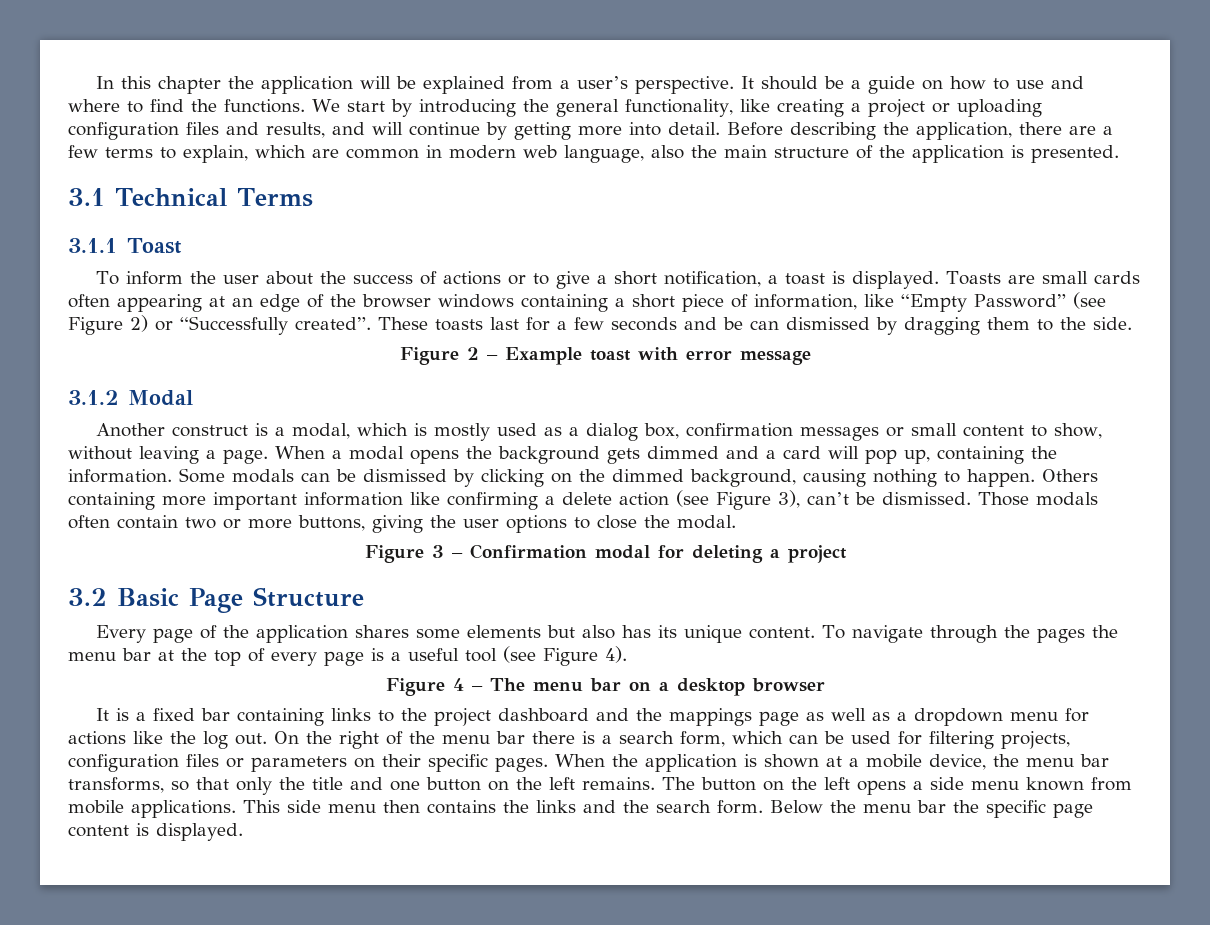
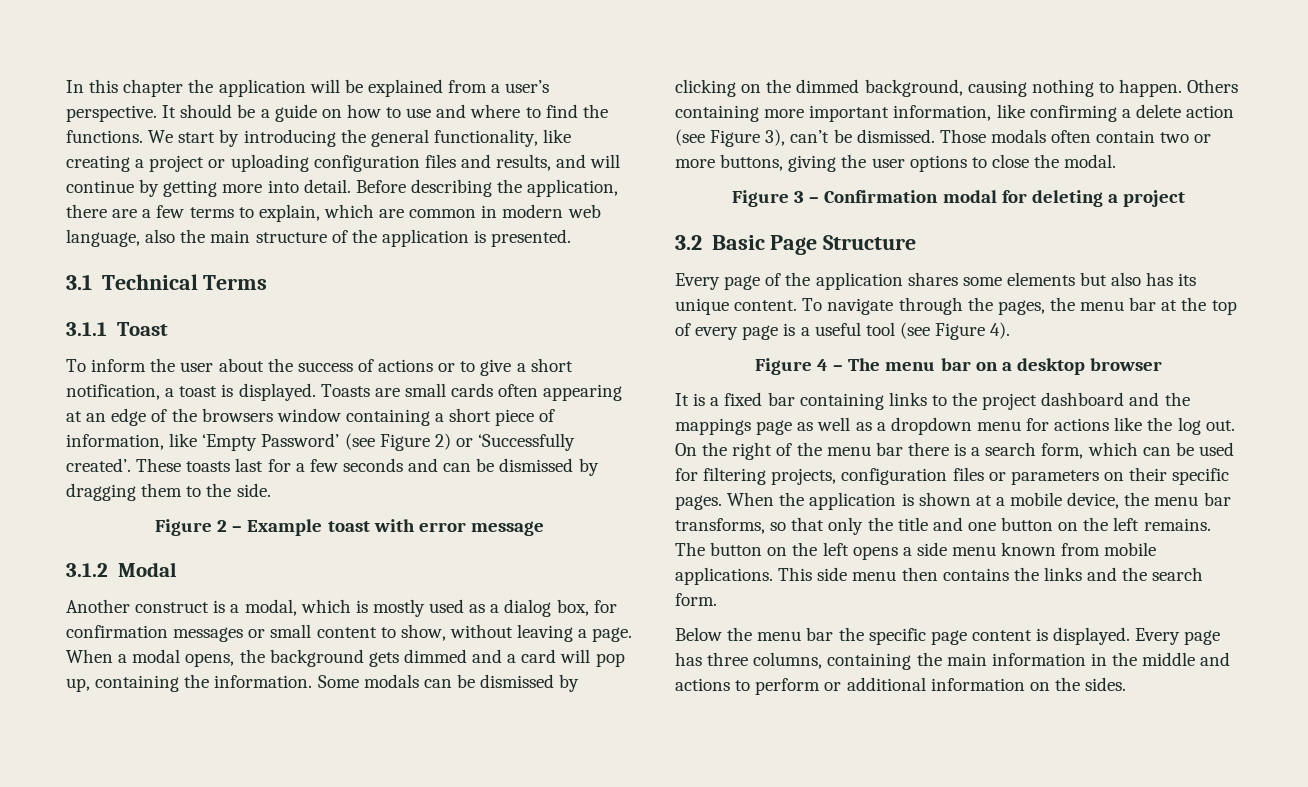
- Toasts are small cards often appearing at an edge of the browser windows containing a short piece of information, like “Empty Password” (see Figure 2) or “Successfully created”.
+ Toasts are small cards often appearing at an edge of the browsers window containing a short piece of information, like ‘Empty Password’ (see Figure 2) or ‘Successfully created’.
- These toasts last for a few seconds and be can dismissed by dragging them to the side.
+ These toasts last for a few seconds and can be dismissed by dragging them to the side.
- Another construct is a modal, which is mostly used as a dialog box, confirmation messages or small content to show, without leaving a page.
+ Another construct is a modal, which is mostly used as a dialog box, for confirmation messages or small content to show, without leaving a page.
- When a modal opens the background gets dimmed and a card will pop up, containing the information.
+ When a modal opens, the background gets dimmed and a card will pop up, containing the information.
- Others containing more important information like confirming a delete action (see Figure 3), can’t be dismissed.
+ Others containing more important information, like confirming a delete action (see Figure 3), can’t be dismissed.
- To navigate through the pages the menu bar at the top of every page is a useful tool (see Figure 4).
+ To navigate through the pages, the menu bar at the top of every page is a useful tool (see Figure 4).
- This side menu then contains the links and the search form. Below the menu bar the specific page content is displayed.
+ This side menu then contains the links and the search form.
+ Below the menu bar the specific page content is displayed.
+ Every page has three columns, containing the main information in the middle and actions to perform or additional information on the sides.

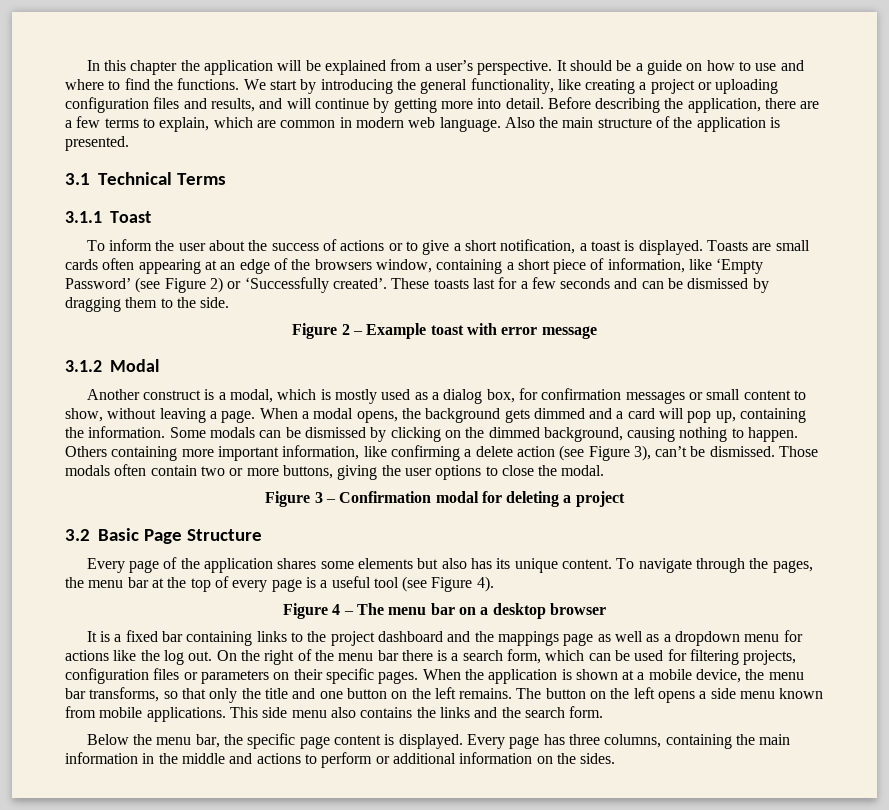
- Before describing the application, there are a few terms to explain, which are common in modern web language, also the main structure of the application is presented.
+ Before describing the application, there are a few terms to explain, which are common in modern web language. Also the main structure of the application is presented.
- Toasts are small cards often appearing at an edge of the browsers window containing a short piece of information, like ‘Empty Password’ (see Figure 2) or ‘Successfully created’.
+ Toasts are small cards often appearing at an edge of the browsers window, containing a short piece of information, like ‘Empty Password’ (see Figure 2) or ‘Successfully created’.
- This side menu then contains the links and the search form.
+ This side menu also contains the links and the search form.
- Below the menu bar the specific page content is displayed.
+ Below the menu bar, the specific page content is displayed.

